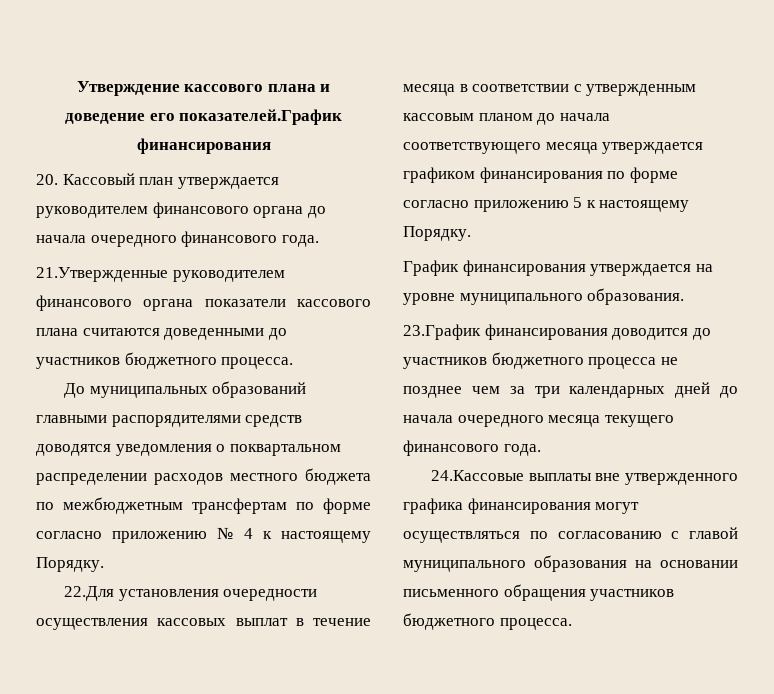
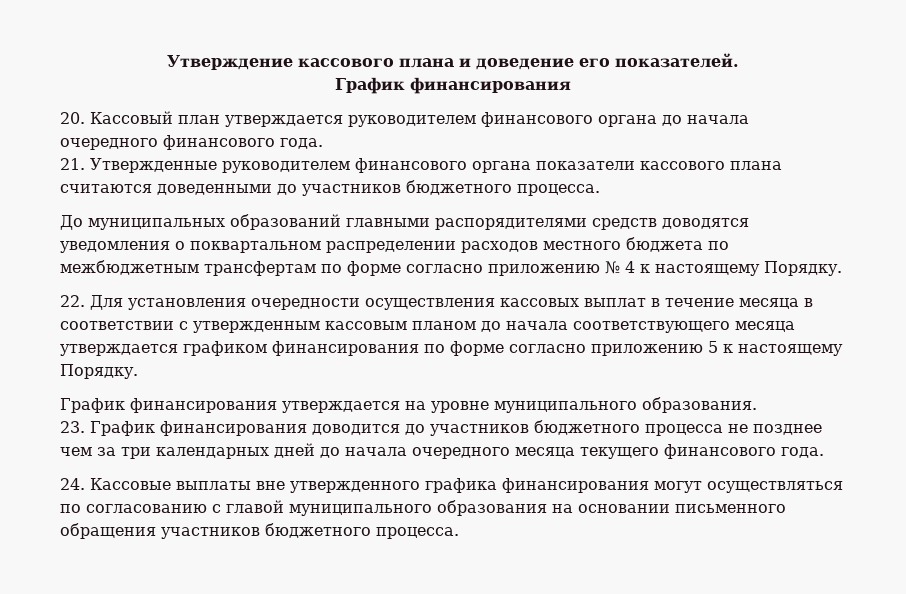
- Утверждение кассового плана и доведение его показателей.График финансирования
+ Утверждение кассового плана и доведение его показателей.
+ График финансирования
- 21.Утвержденные руководителем финансового органа показатели кассового плана считаются доведенными до участников бюджетного процесса.
+ 21. Утвержденные руководителем финансового органа показатели кассового плана считаются доведенными до участников бюджетного процесса.
- 22.Для установления очередности осуществления кассовых выплат в течение месяца в соответствии с утвержденным кассовым планом до начала соответствующего месяца утверждается графиком финансирования по форме согласно приложению 5 к настоящему Порядку.
+ 22. Для установления очередности осуществления кассовых выплат в течение месяца в соответствии с утвержденным кассовым планом до начала соответствующего месяца утверждается графиком финансирования по форме согласно приложению 5 к настоящему Порядку.
- 23.График финансирования доводится до участников бюджетного процесса не позднее чем за три календарных дней до начала очередного месяца текущего финансового года.
+ 23. График финансирования доводится до участников бюджетного процесса не позднее чем за три календарных дней до начала очередного месяца текущего финансового года.
- 24.Кассовые выплаты вне утвержденного графика финансирования могут осуществляться по согласованию с главой муниципального образования на основании письменного обращения участников бюджетного процесса.
+ 24. Кассовые выплаты вне утвержденного графика финансирования могут осуществляться по согласованию с главой муниципального образования на основании письменного обращения участников бюджетного процесса.

